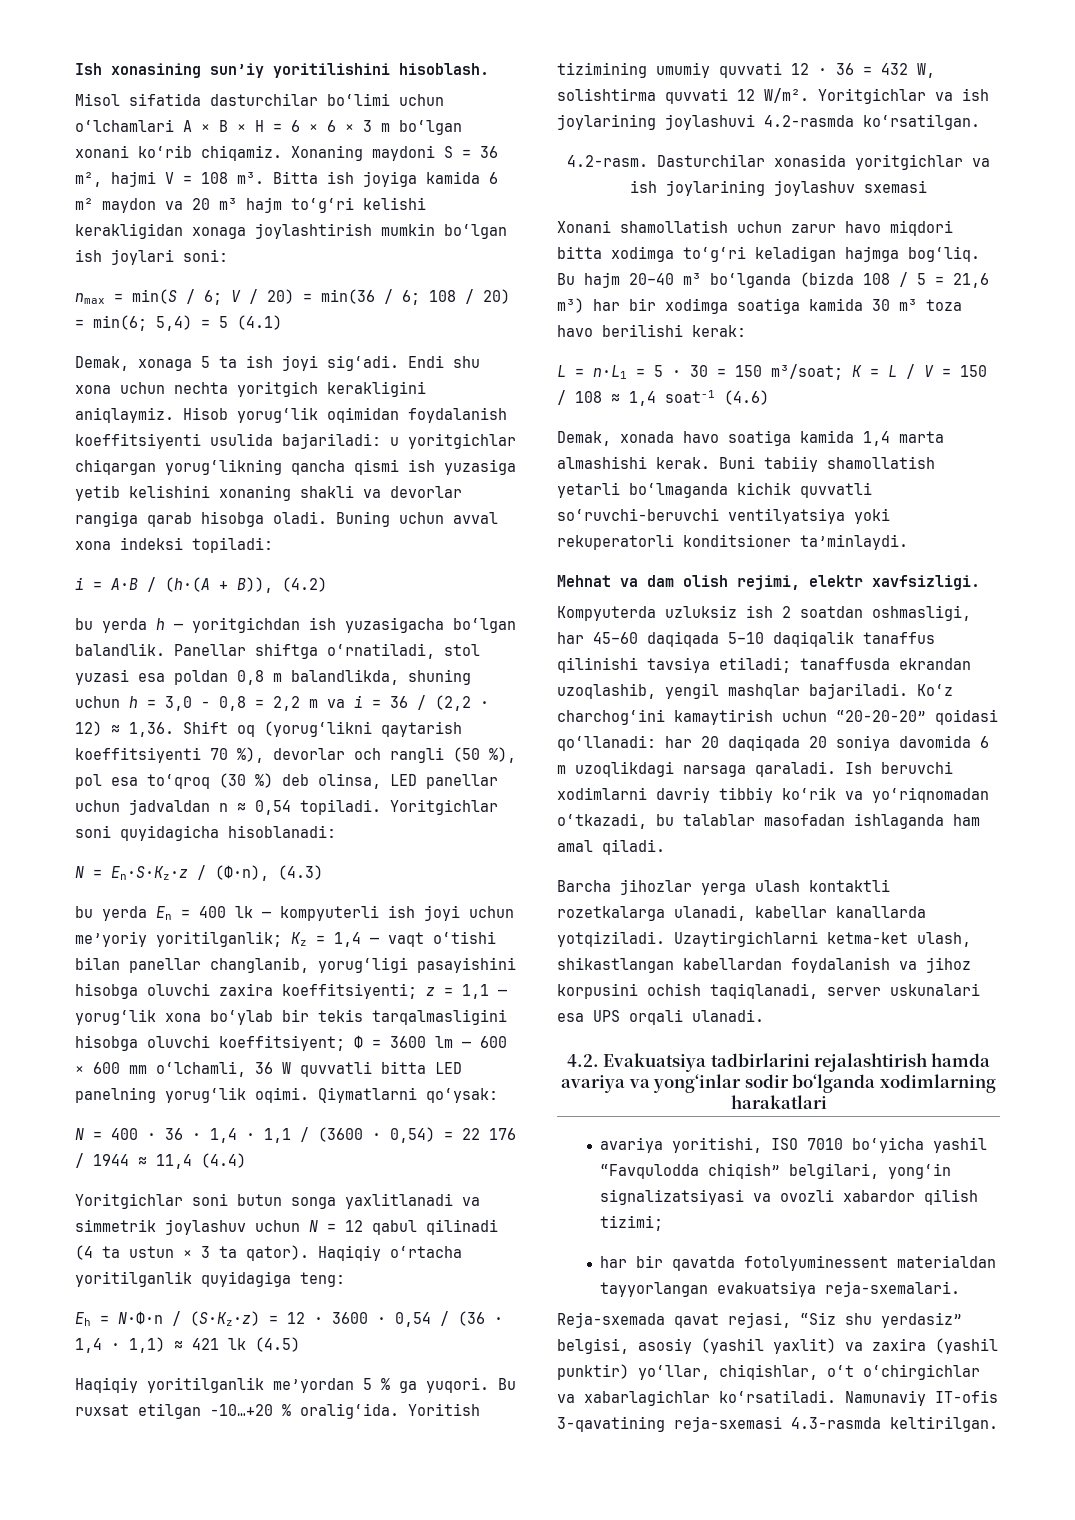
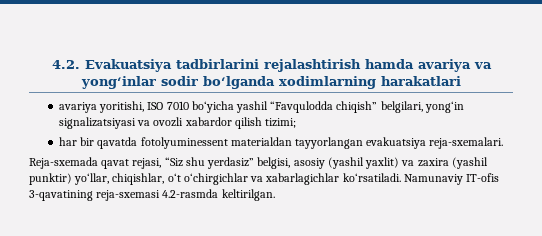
- Ish xonasining sun’iy yoritilishini hisoblash.
- Misol sifatida dasturchilar bo‘limi uchun o‘lchamlari A × B × H = 6 × 6 × 3 m bo‘lgan xonani ko‘rib chiqamiz. Xonaning maydoni S = 36 m², hajmi V = 108 m³. Bitta ish joyiga kamida 6 m² maydon va 20 m³ hajm to‘g‘ri kelishi kerakligidan xonaga joylashtirish mumkin bo‘lgan ish joylari soni:
- nmax = min(S / 6; V / 20) = min(36 / 6; 108 / 20) = min(6; 5,4) = 5 (4.1)
- Demak, xonaga 5 ta ish joyi sig‘adi. Endi shu xona uchun nechta yoritgich kerakligini aniqlaymiz. Hisob yorug‘lik oqimidan foydalanish koeffitsiyenti usulida bajariladi: u yoritgichlar chiqargan yorug‘likning qancha qismi ish yuzasiga yetib kelishini xonaning shakli va devorlar rangiga qarab hisobga oladi. Buning uchun avval xona indeksi topiladi:
- i = A·B / (h·(A + B)), (4.2)
- bu yerda h — yoritgichdan ish yuzasigacha bo‘lgan balandlik. Panellar shiftga o‘rnatiladi, stol yuzasi esa poldan 0,8 m balandlikda, shuning uchun h = 3,0 − 0,8 = 2,2 m va i = 36 / (2,2 · 12) ≈ 1,36. Shift oq (yorug‘likni qaytarish koeffitsiyenti 70 %), devorlar och rangli (50 %), pol esa to‘qroq (30 %) deb olinsa, LED panellar uchun jadvaldan η ≈ 0,54 topiladi. Yoritgichlar soni quyidagicha hisoblanadi:
- N = En·S·Kz·z / (Φ·η), (4.3)
- bu yerda En = 400 lk — kompyuterli ish joyi uchun me’yoriy yoritilganlik; Kz = 1,4 — vaqt o‘tishi bilan panellar changlanib, yorug‘ligi pasayishini hisobga oluvchi zaxira koeffitsiyenti; z = 1,1 — yorug‘lik xona bo‘ylab bir tekis tarqalmasligini hisobga oluvchi koeffitsiyent; Φ = 3600 lm — 600 × 600 mm o‘lchamli, 36 W quvvatli bitta LED panelning yorug‘lik oqimi. Qiymatlarni qo‘ysak:
- N = 400 · 36 · 1,4 · 1,1 / (3600 · 0,54) = 22 176 / 1944 ≈ 11,4 (4.4)
- Yoritgichlar soni butun songa yaxlitlanadi va simmetrik joylashuv uchun N = 12 qabul qilinadi (4 ta ustun × 3 ta qator). Haqiqiy o‘rtacha yoritilganlik quyidagiga teng:
- Eh = N·Φ·η / (S·Kz·z) = 12 · 3600 · 0,54 / (36 · 1,4 · 1,1) ≈ 421 lk (4.5)
- Haqiqiy yoritilganlik me’yordan 5 % ga yuqori. Bu ruxsat etilgan −10…+20 % oralig‘ida. Yoritish tizimining umumiy quvvati 12 · 36 = 432 W, solishtirma quvvati 12 W/m². Yoritgichlar va ish joylarining joylashuvi 4.2-rasmda ko‘rsatilgan.
- 4.2-rasm. Dasturchilar xonasida yoritgichlar va ish joylarining joylashuv sxemasi
- Xonani shamollatish uchun zarur havo miqdori bitta xodimga to‘g‘ri keladigan hajmga bog‘liq. Bu hajm 20–40 m³ bo‘lganda (bizda 108 / 5 = 21,6 m³) har bir xodimga soatiga kamida 30 m³ toza havo berilishi kerak:
- L = n·L1 = 5 · 30 = 150 m³/soat; K = L / V = 150 / 108 ≈ 1,4 soat−1 (4.6)
- Demak, xonada havo soatiga kamida 1,4 marta almashishi kerak. Buni tabiiy shamollatish yetarli bo‘lmaganda kichik quvvatli so‘ruvchi-beruvchi ventilyatsiya yoki rekuperatorli konditsioner ta’minlaydi.
- Mehnat va dam olish rejimi, elektr xavfsizligi.
- Kompyuterda uzluksiz ish 2 soatdan oshmasligi, har 45–60 daqiqada 5–10 daqiqalik tanaffus qilinishi tavsiya etiladi; tanaffusda ekrandan uzoqlashib, yengil mashqlar bajariladi. Ko‘z charchog‘ini kamaytirish uchun “20-20-20” qoidasi qo‘llanadi: har 20 daqiqada 20 soniya davomida 6 m uzoqlikdagi narsaga qaraladi. Ish beruvchi xodimlarni davriy tibbiy ko‘rik va yo‘riqnomadan o‘tkazadi, bu talablar masofadan ishlaganda ham amal qiladi.
- Barcha jihozlar yerga ulash kontaktli rozetkalarga ulanadi, kabellar kanallarda yotqiziladi. Uzaytirgichlarni ketma-ket ulash, shikastlangan kabellardan foydalanish va jihoz korpusini ochish taqiqlanadi, server uskunalari esa UPS orqali ulanadi.
- Namunaviy IT-ofis 3-qavatining reja-sxemasi 4.3-rasmda keltirilgan.
+ Namunaviy IT-ofis 3-qavatining reja-sxemasi 4.2-rasmda keltirilgan.

